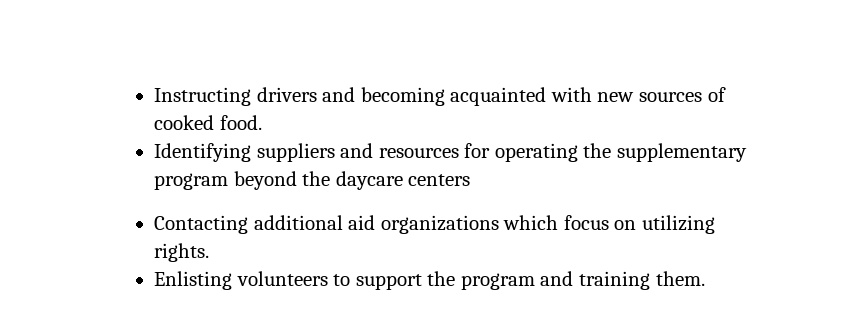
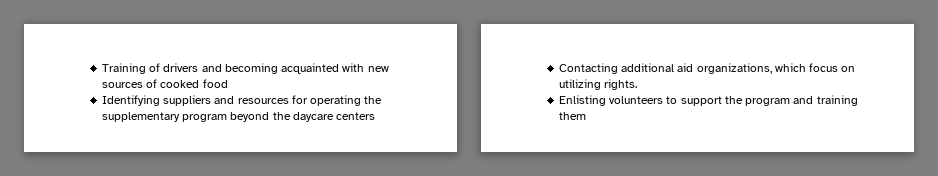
- Instructing drivers and becoming acquainted with new sources of cooked food.
+ Training of drivers and becoming acquainted with new sources of cooked food
- Contacting additional aid organizations which focus on utilizing rights.
+ Contacting additional aid organizations, which focus on utilizing rights.
- Enlisting volunteers to support the program and training them.
+ Enlisting volunteers to support the program and training them

